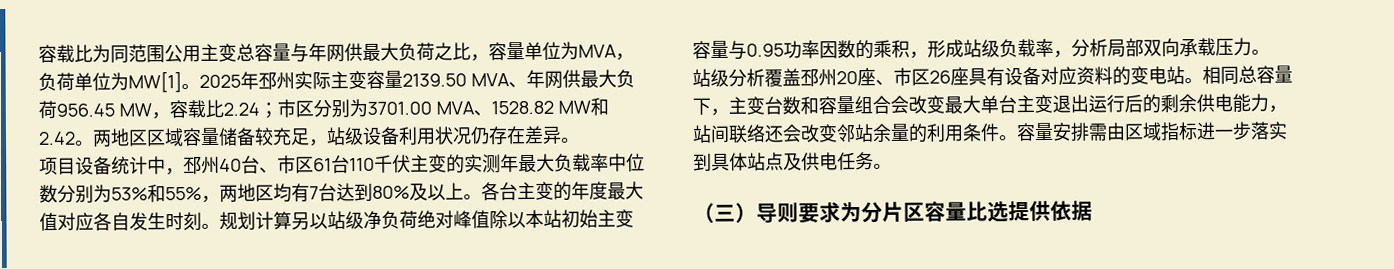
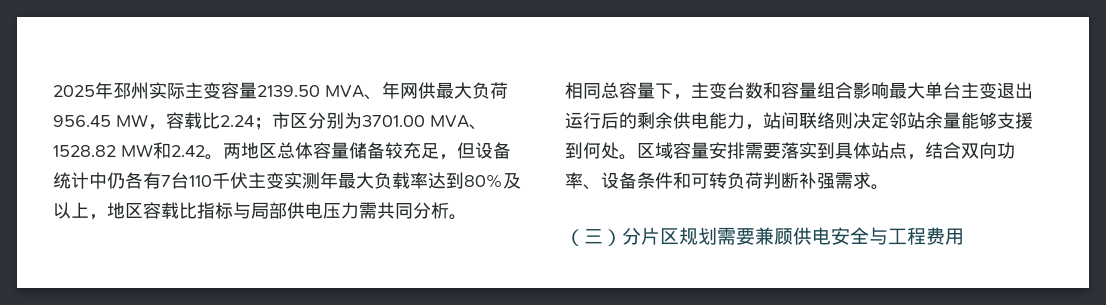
- 容载比为同范围公用主变总容量与年网供最大负荷之比，容量单位为MVA，负荷单位为MW[1]。
- 两地区区域容量储备较充足，站级设备利用状况仍存在差异。
- 项目设备统计中，邳州40台、市区61台110千伏主变的实测年最大负载率中位数分别为53%和55%，两地区均有7台达到80%及以上。各台主变的年度最大值对应各自发生时刻。规划计算另以站级净负荷绝对峰值除以本站初始主变容量与0.95功率因数的乘积，形成站级负载率，分析局部双向承载压力。
- 站级分析覆盖邳州20座、市区26座具有设备对应资料的变电站。相同总容量下，主变台数和容量组合会改变最大单台主变退出运行后的剩余供电能力，站间联络还会改变邻站余量的利用条件。容量安排需由区域指标进一步落实到具体站点及供电任务。
- （三）导则要求为分片区容量比选提供依据
+ 两地区总体容量储备较充足，但设备统计中仍各有7台110千伏主变实测年最大负载率达到80%及以上，地区容载比指标与局部供电压力需共同分析。
+ 相同总容量下，主变台数和容量组合影响最大单台主变退出运行后的剩余供电能力，站间联络则决定邻站余量能够支援到何处。区域容量安排需要落实到具体站点，结合双向功率、设备条件和可转负荷判断补强需求。
+ （三）分片区规划需要兼顾供电安全与工程费用

